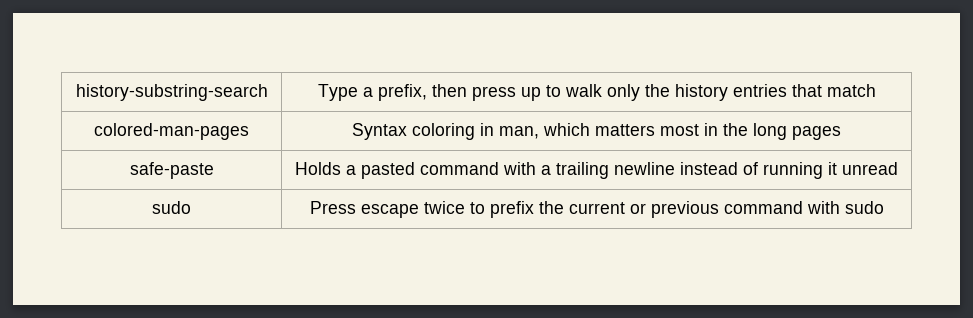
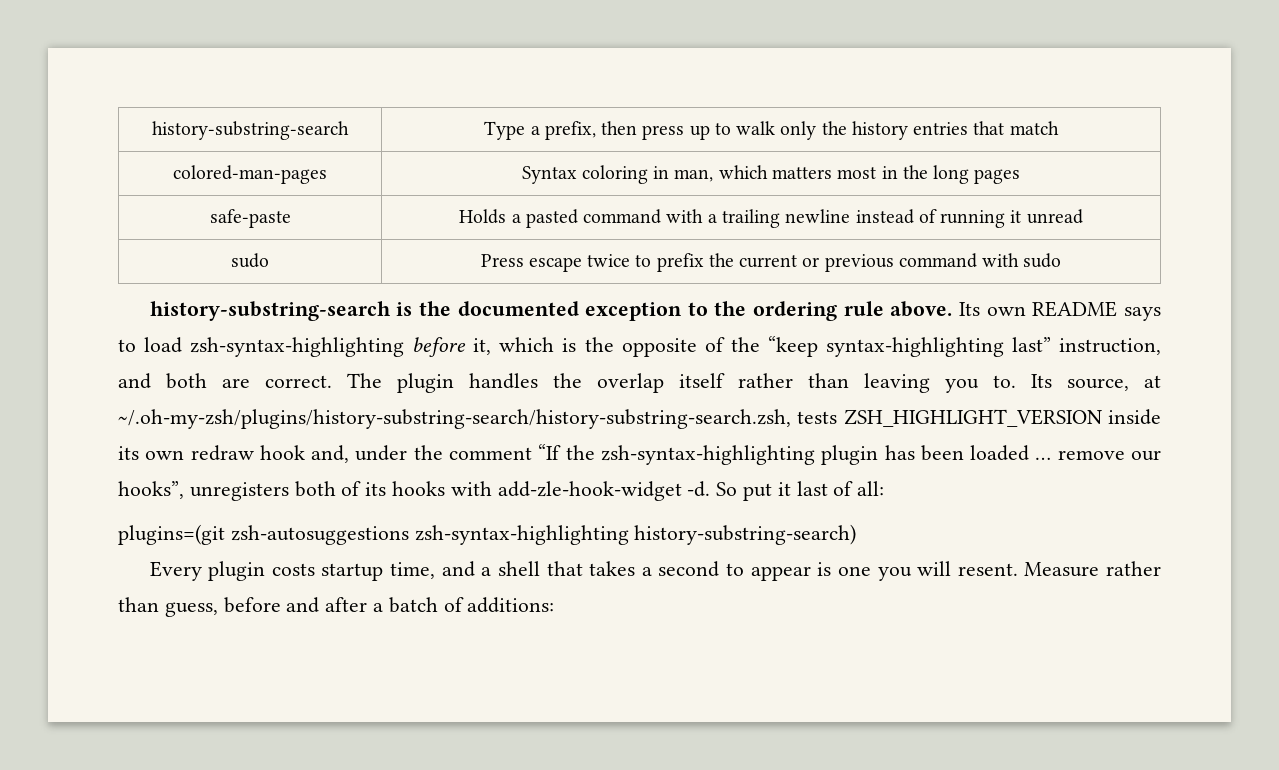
+ history-substring-search is the documented exception to the ordering rule above. Its own README says to load zsh-syntax-highlighting before it, which is the opposite of the “keep syntax-highlighting last” instruction, and both are correct. The plugin handles the overlap itself rather than leaving you to. Its source, at ~/.oh-my-zsh/plugins/history-substring-search/history-substring-search.zsh, tests ZSH_HIGHLIGHT_VERSION inside its own redraw hook and, under the comment “If the zsh-syntax-highlighting plugin has been loaded … remove our hooks”, unregisters both of its hooks with add-zle-hook-widget -d. So put it last of all:
+ plugins=(git zsh-autosuggestions zsh-syntax-highlighting history-substring-search)
+ Every plugin costs startup time, and a shell that takes a second to appear is one you will resent. Measure rather than guess, before and after a batch of additions:

